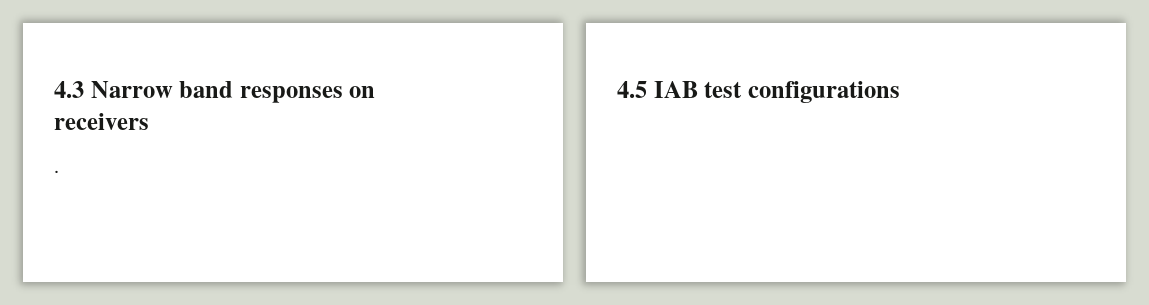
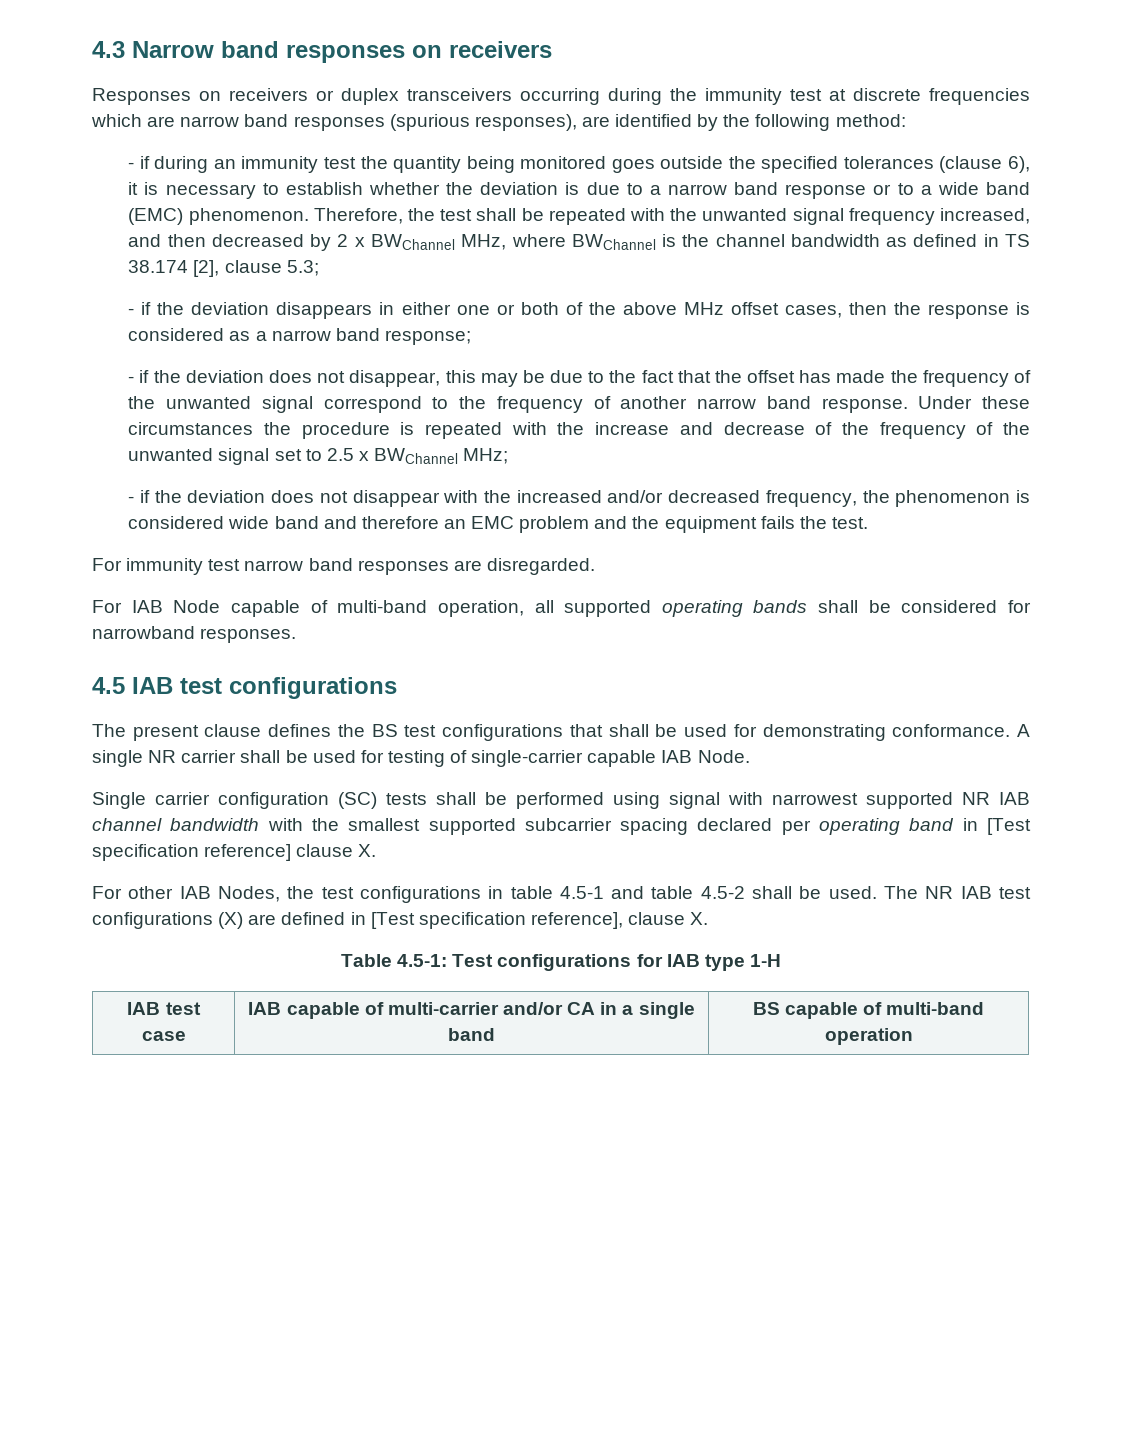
- .
+ Responses on receivers or duplex transceivers occurring during the immunity test at discrete frequencies which are narrow band responses (spurious responses), are identified by the following method:
+ - if during an immunity test the quantity being monitored goes outside the specified tolerances (clause 6), it is necessary to establish whether the deviation is due to a narrow band response or to a wide band (EMC) phenomenon. Therefore, the test shall be repeated with the unwanted signal frequency increased, and then decreased by 2 x BWChannel MHz, where BWChannel is the channel bandwidth as defined in TS 38.174 [2], clause 5.3;
+ - if the deviation disappears in either one or both of the above MHz offset cases, then the response is considered as a narrow band response;
+ - if the deviation does not disappear, this may be due to the fact that the offset has made the frequency of the unwanted signal correspond to the frequency of another narrow band response. Under these circumstances the procedure is repeated with the increase and decrease of the frequency of the unwanted signal set to 2.5 x BWChannel MHz;
+ - if the deviation does not disappear with the increased and/or decreased frequency, the phenomenon is considered wide band and therefore an EMC problem and the equipment fails the test.
+ For immunity test narrow band responses are disregarded.
+ For IAB Node capable of multi-band operation, all supported operating bands shall be considered for narrowband responses.
  4.5 IAB test configurations
+ The present clause defines the BS test configurations that shall be used for demonstrating conformance. A single NR carrier shall be used for testing of single-carrier capable IAB Node.
+ Single carrier configuration (SC) tests shall be performed using signal with narrowest supported NR IAB channel bandwidth with the smallest supported subcarrier spacing declared per operating band in [Test specification reference] clause X.
+ For other IAB Nodes, the test configurations in table 4.5-1 and table 4.5-2 shall be used. The NR IAB test configurations (X) are defined in [Test specification reference], clause X.
+ Table 4.5-1: Test configurations for IAB type 1-H
+ IAB test case | IAB capable of multi-carrier and/or CA in a single band | BS capable of multi-band operation

